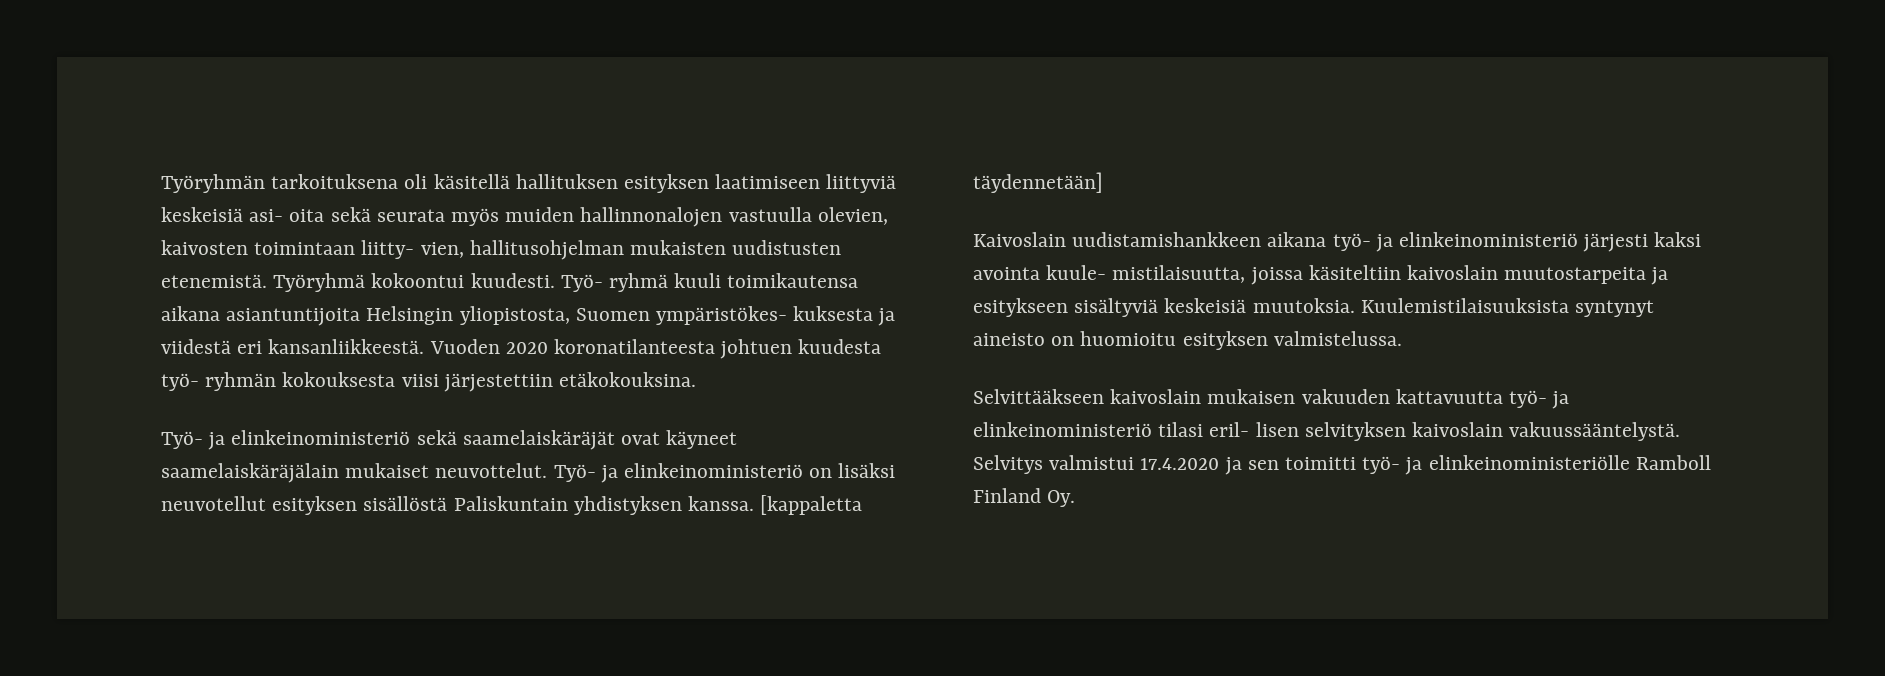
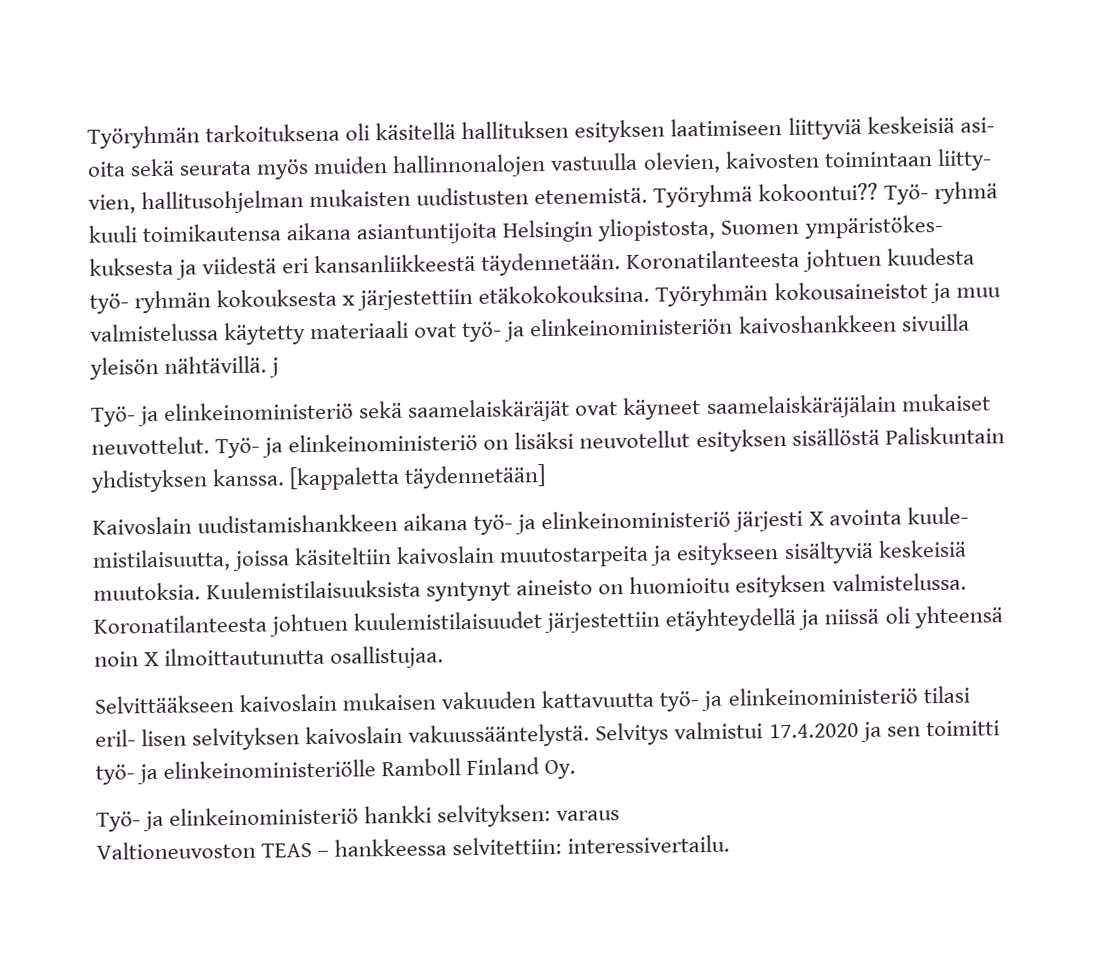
- Työryhmä kokoontui kuudesti.
+ Työryhmä kokoontui??
- Työ- ryhmä kuuli toimikautensa aikana asiantuntijoita Helsingin yliopistosta, Suomen ympäristökes- kuksesta ja viidestä eri kansanliikkeestä. Vuoden 2020 koronatilanteesta johtuen kuudesta työ- ryhmän kokouksesta viisi järjestettiin etäkokouksina.
+ Työ- ryhmä kuuli toimikautensa aikana asiantuntijoita Helsingin yliopistosta, Suomen ympäristökes- kuksesta ja viidestä eri kansanliikkeestä täydennetään. Koronatilanteesta johtuen kuudesta työ- ryhmän kokouksesta x järjestettiin etäkokokouksina. Työryhmän kokousaineistot ja muu valmistelussa käytetty materiaali ovat työ- ja elinkeinoministeriön kaivoshankkeen sivuilla yleisön nähtävillä. j
- Kaivoslain uudistamishankkeen aikana työ- ja elinkeinoministeriö järjesti kaksi avointa kuule- mistilaisuutta, joissa käsiteltiin kaivoslain muutostarpeita ja esitykseen sisältyviä keskeisiä muutoksia.
+ Kaivoslain uudistamishankkeen aikana työ- ja elinkeinoministeriö järjesti X avointa kuule- mistilaisuutta, joissa käsiteltiin kaivoslain muutostarpeita ja esitykseen sisältyviä keskeisiä muutoksia.
+ Koronatilanteesta johtuen kuulemistilaisuudet järjestettiin etäyhteydellä ja niissä oli yhteensä noin X ilmoittautunutta osallistujaa.
+ Työ- ja elinkeinoministeriö hankki selvityksen: varaus
+ Valtioneuvoston TEAS – hankkeessa selvitettiin: interessivertailu.

